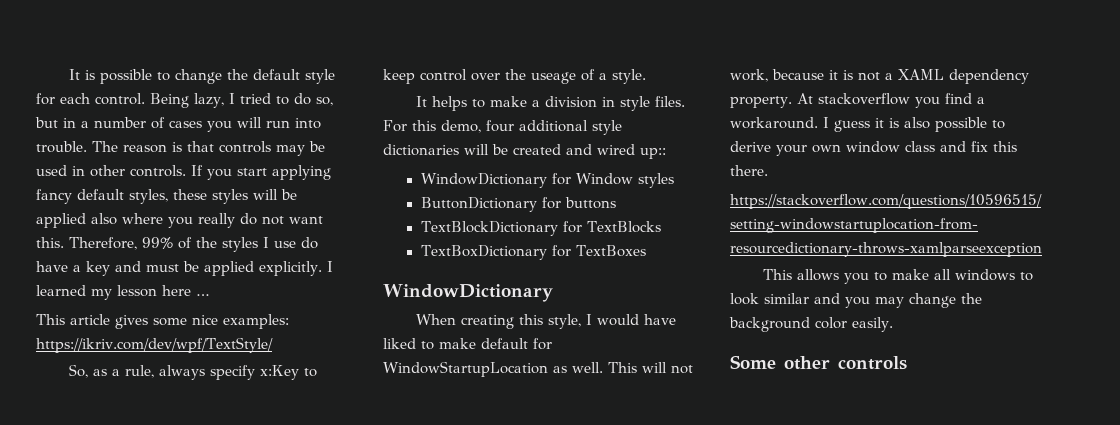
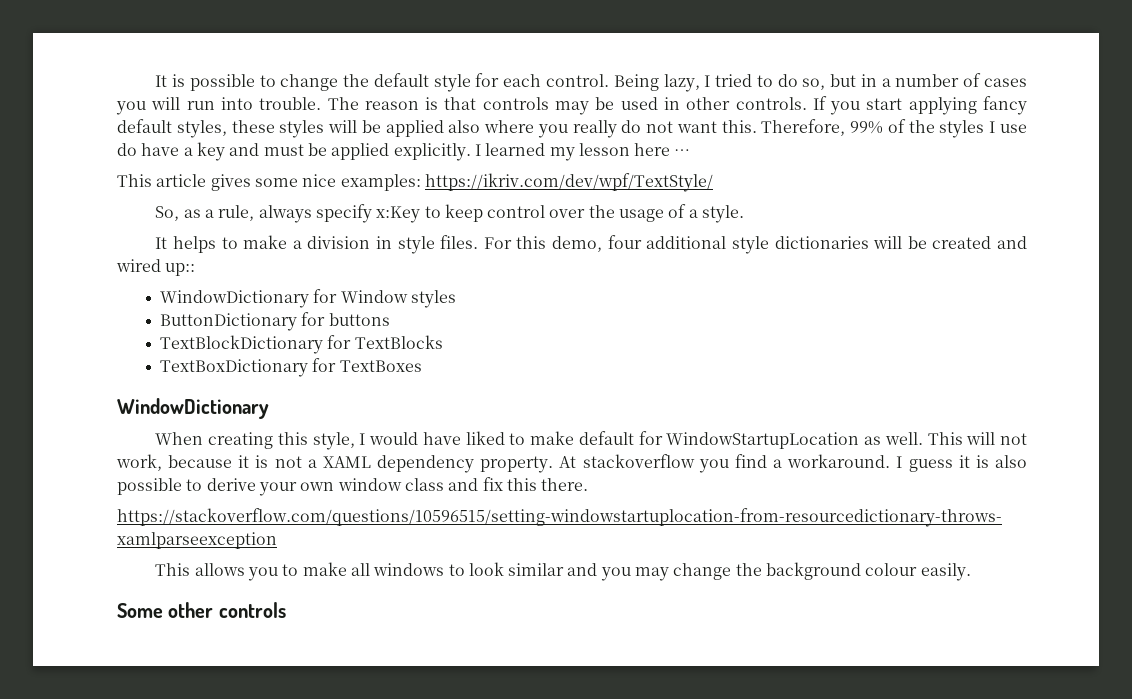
- So, as a rule, always specify x:Key to keep control over the useage of a style.
+ So, as a rule, always specify x:Key to keep control over the usage of a style.
- This allows you to make all windows to look similar and you may change the background color easily.
+ This allows you to make all windows to look similar and you may change the background colour easily.

